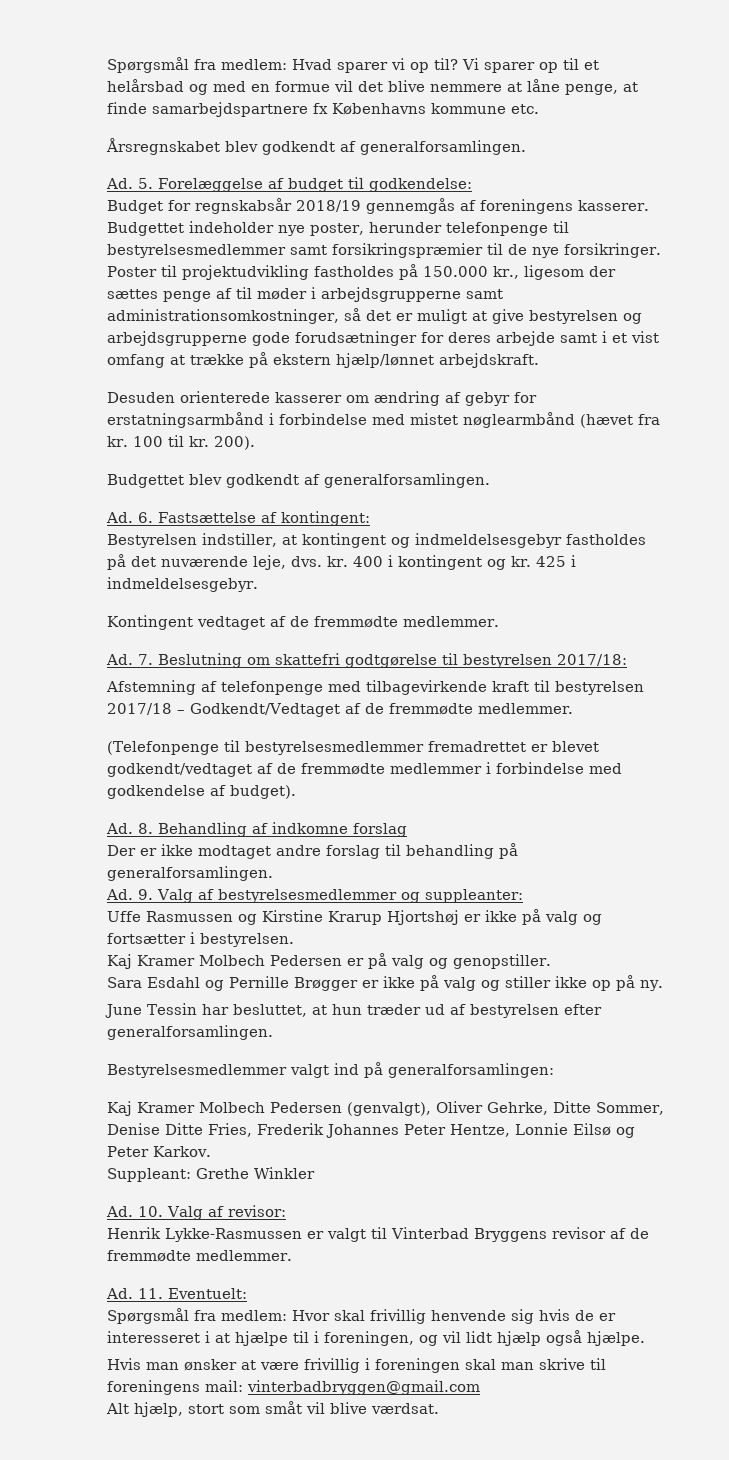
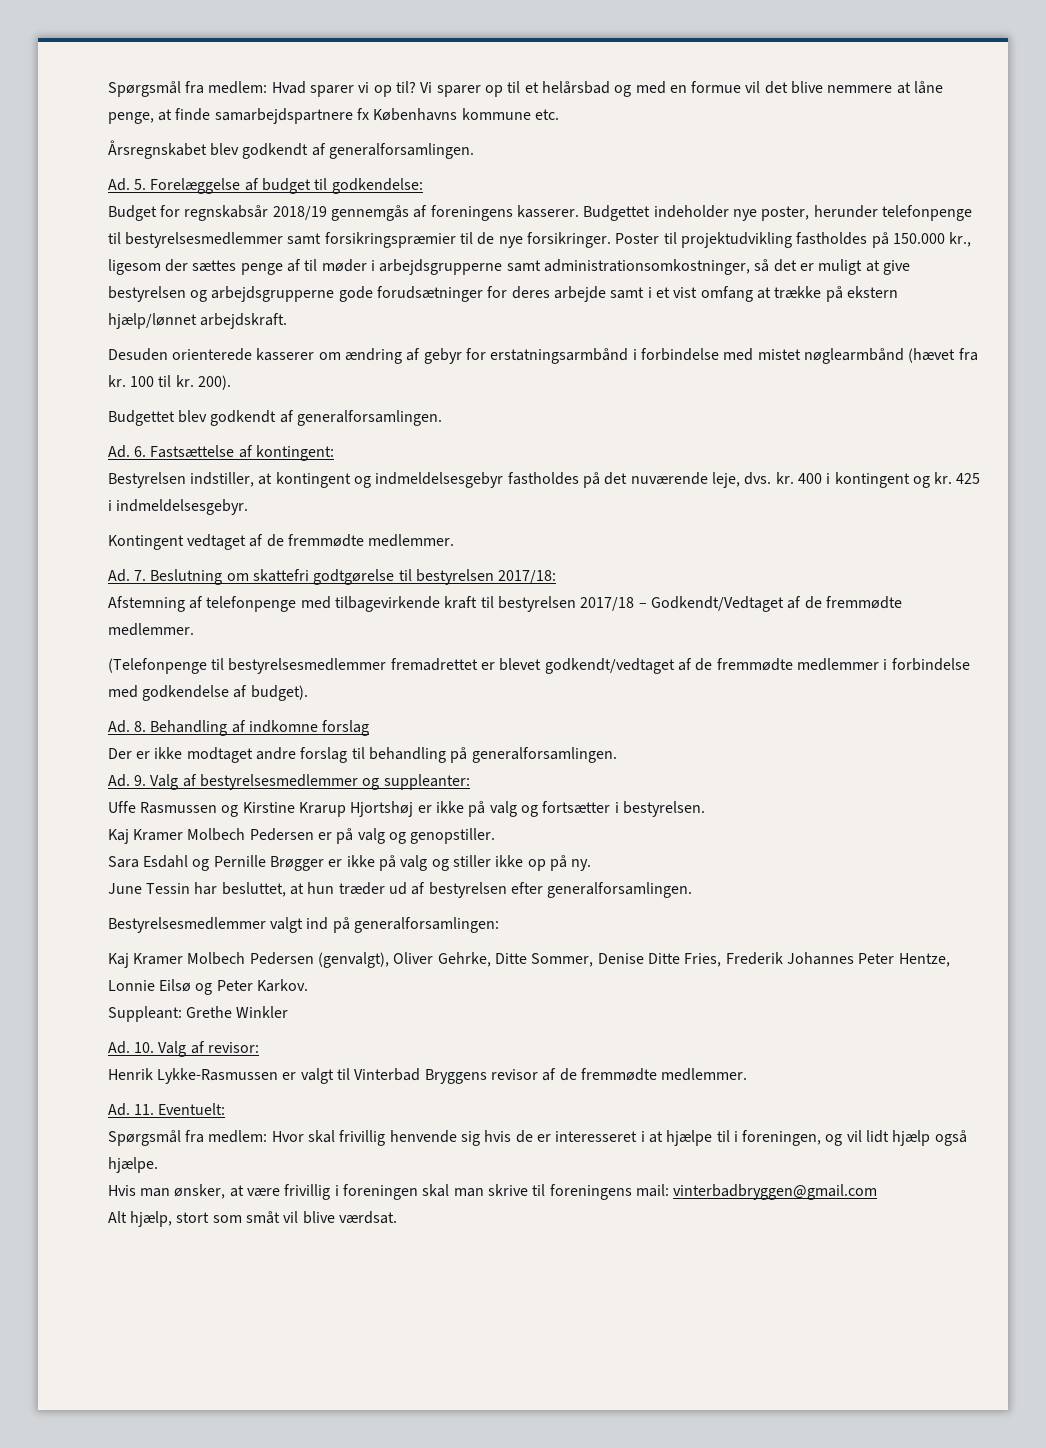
- Hvis man ønsker at være frivillig i foreningen skal man skrive til foreningens mail: vinterbadbryggen@gmail.com
+ Hvis man ønsker, at være frivillig i foreningen skal man skrive til foreningens mail: vinterbadbryggen@gmail.com

